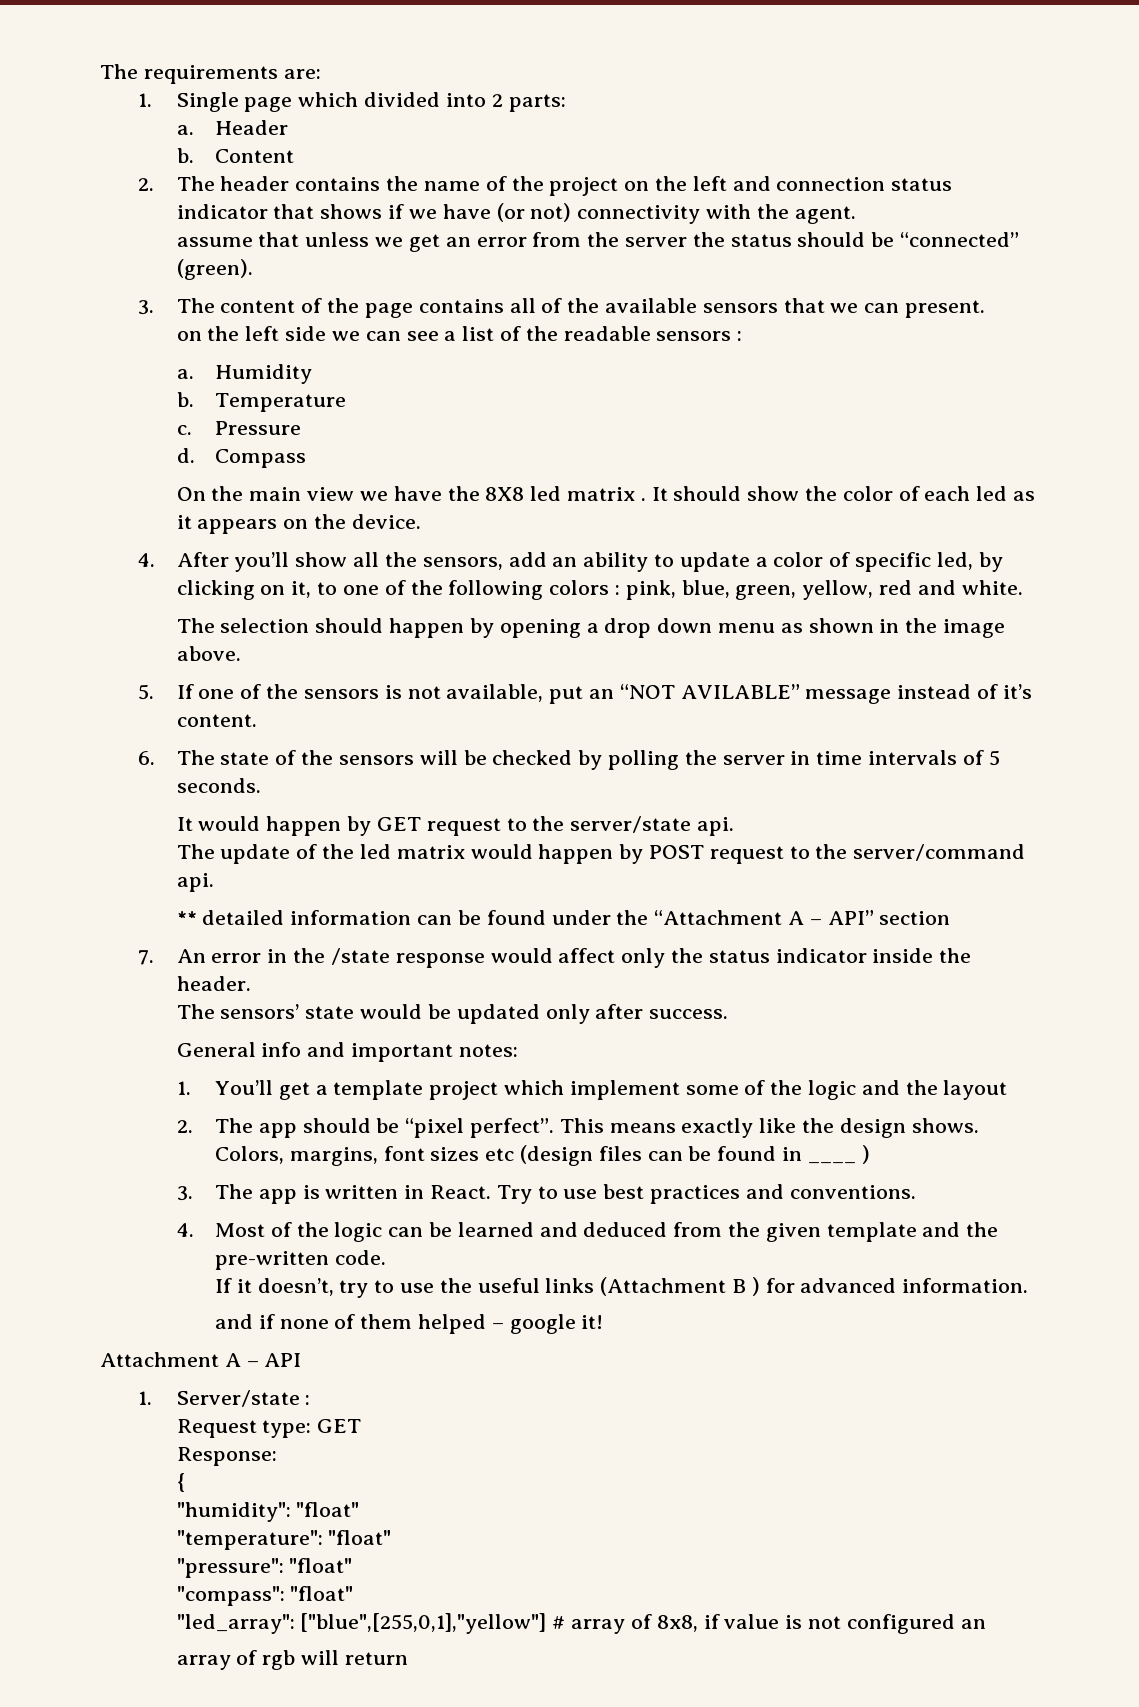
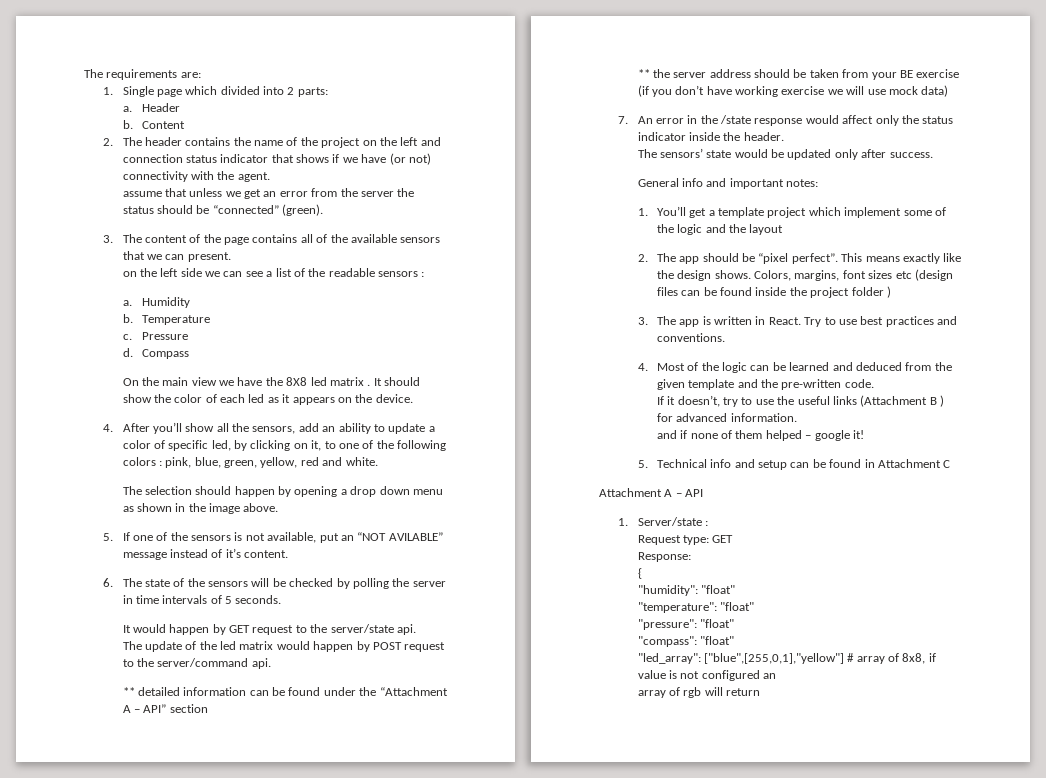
+ ** the server address should be taken from your BE exercise (if you don’t have working exercise we will use mock data)
- Colors, margins, font sizes etc (design files can be found in ____ )
+ Colors, margins, font sizes etc (design files can be found inside the project folder )
+ 5. Technical info and setup can be found in Attachment C

